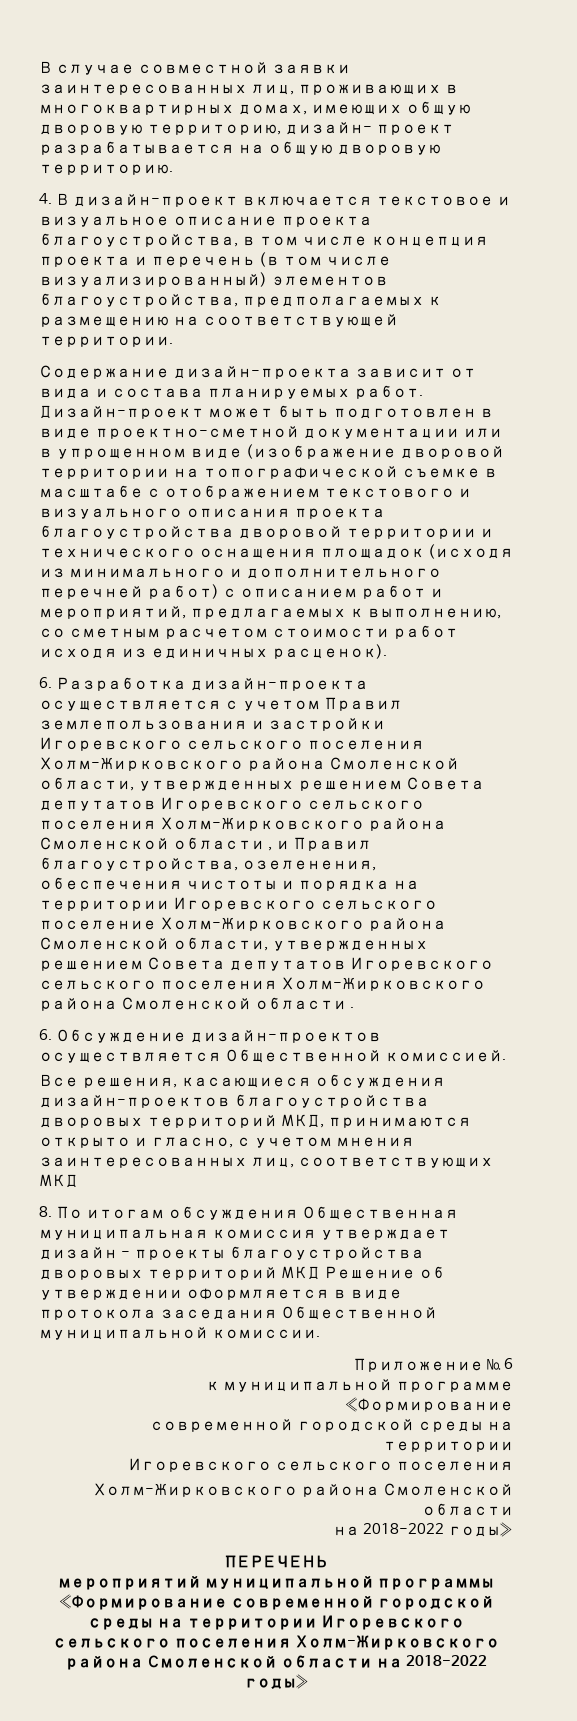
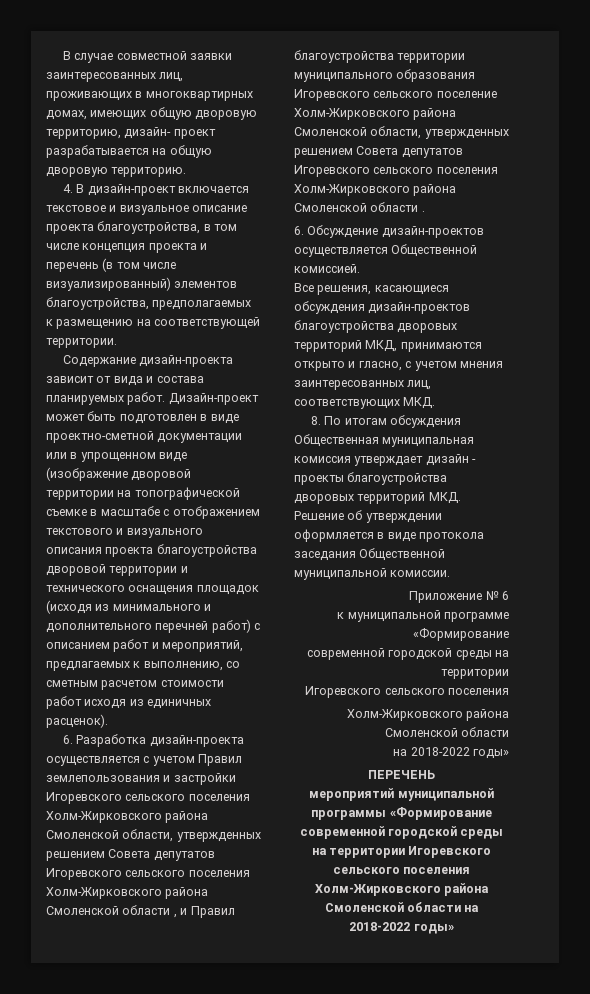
- 6. Разработка дизайн-проекта осуществляется с учетом Правил землепользования и застройки Игоревского сельского поселения Холм-Жирковского района Смоленской области, утвержденных решением Совета депутатов Игоревского сельского поселения Холм-Жирковского района Смоленской области , и Правил благоустройства, озеленения, обеспечения чистоты и порядка на территории Игоревского сельского поселение Холм-Жирковского района Смоленской области, утвержденных решением Совета депутатов Игоревского сельского поселения Холм-Жирковского района Смоленской области .
+ 6. Разработка дизайн-проекта осуществляется с учетом Правил землепользования и застройки Игоревского сельского поселения Холм-Жирковского района Смоленской области, утвержденных решением Совета депутатов Игоревского сельского поселения Холм-Жирковского района Смоленской области , и Правил благоустройства территории муниципального образования Игоревского сельского поселение Холм-Жирковского района Смоленской области, утвержденных решением Совета депутатов Игоревского сельского поселения Холм-Жирковского района Смоленской области .
- Все решения, касающиеся обсуждения дизайн-проектов благоустройства дворовых территорий МКД, принимаются открыто и гласно, с учетом мнения заинтересованных лиц, соответствующих МКД
+ Все решения, касающиеся обсуждения дизайн-проектов благоустройства дворовых территорий МКД, принимаются открыто и гласно, с учетом мнения заинтересованных лиц, соответствующих МКД.
- 8. По итогам обсуждения Общественная муниципальная комиссия утверждает дизайн - проекты благоустройства дворовых территорий МКД Решение об утверждении оформляется в виде протокола заседания Общественной муниципальной комиссии.
+ 8. По итогам обсуждения Общественная муниципальная комиссия утверждает дизайн - проекты благоустройства дворовых территорий МКД. Решение об утверждении оформляется в виде протокола заседания Общественной муниципальной комиссии.

